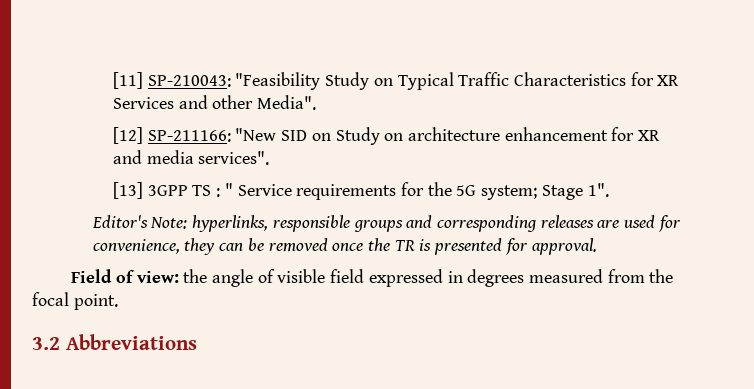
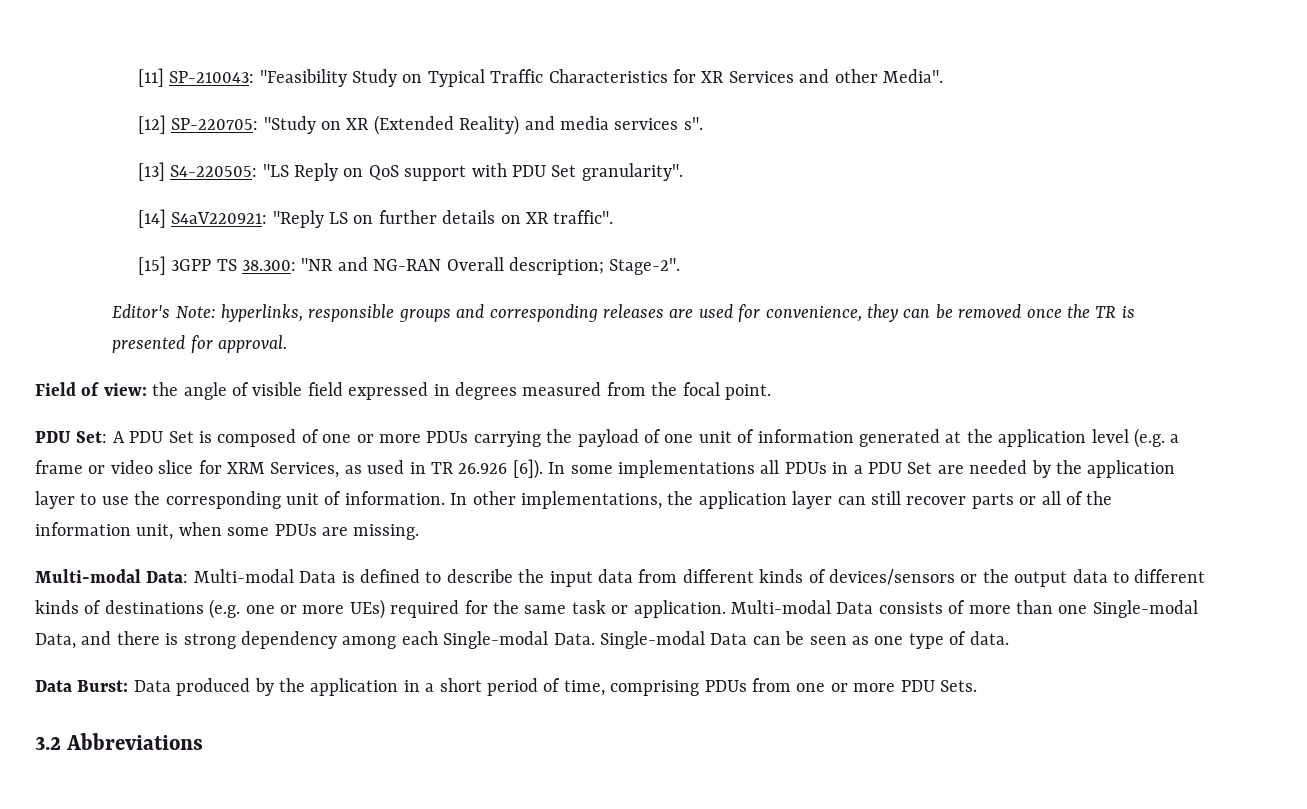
- [12] SP-211166: "New SID on Study on architecture enhancement for XR and media services".
- [13] 3GPP TS : " Service requirements for the 5G system; Stage 1".
+ [12] SP-220705: "Study on XR (Extended Reality) and media services s".
+ [13] S4-220505: "LS Reply on QoS support with PDU Set granularity".
+ [14] S4aV220921: "Reply LS on further details on XR traffic".
+ [15] 3GPP TS 38.300: "NR and NG-RAN Overall description; Stage-2".
+ PDU Set: A PDU Set is composed of one or more PDUs carrying the payload of one unit of information generated at the application level (e.g. a frame or video slice for XRM Services, as used in TR 26.926 [6]). In some implementations all PDUs in a PDU Set are needed by the application layer to use the corresponding unit of information. In other implementations, the application layer can still recover parts or all of the information unit, when some PDUs are missing.
+ Multi-modal Data: Multi-modal Data is defined to describe the input data from different kinds of devices/sensors or the output data to different kinds of destinations (e.g. one or more UEs) required for the same task or application. Multi-modal Data consists of more than one Single-modal Data, and there is strong dependency among each Single-modal Data. Single-modal Data can be seen as one type of data.
+ Data Burst: Data produced by the application in a short period of time, comprising PDUs from one or more PDU Sets.

